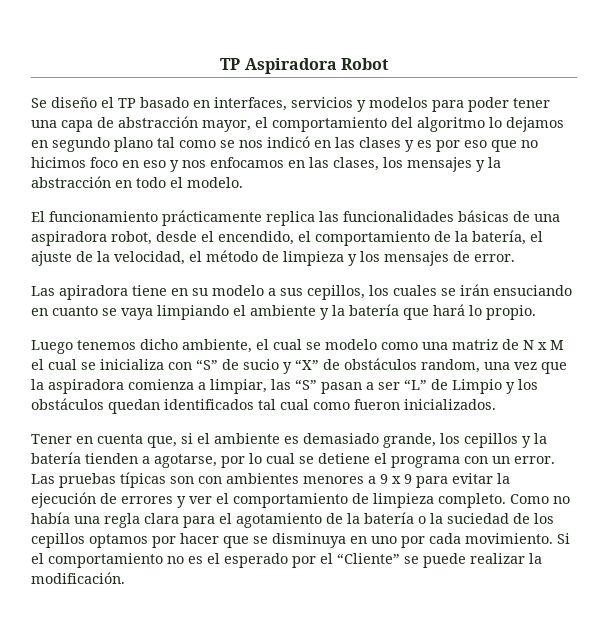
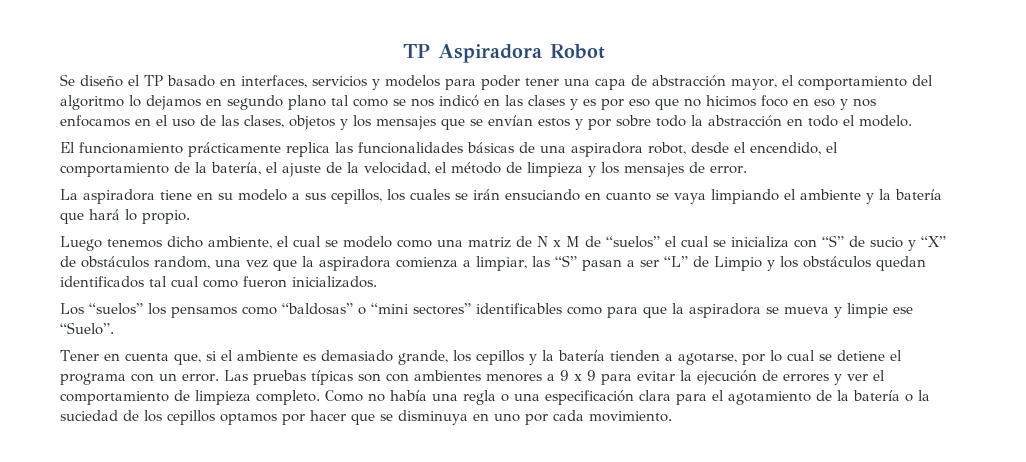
- Se diseño el TP basado en interfaces, servicios y modelos para poder tener una capa de abstracción mayor, el comportamiento del algoritmo lo dejamos en segundo plano tal como se nos indicó en las clases y es por eso que no hicimos foco en eso y nos enfocamos en las clases, los mensajes y la abstracción en todo el modelo.
+ Se diseño el TP basado en interfaces, servicios y modelos para poder tener una capa de abstracción mayor, el comportamiento del algoritmo lo dejamos en segundo plano tal como se nos indicó en las clases y es por eso que no hicimos foco en eso y nos enfocamos en el uso de las clases, objetos y los mensajes que se envían estos y por sobre todo la abstracción en todo el modelo.
- Las apiradora tiene en su modelo a sus cepillos, los cuales se irán ensuciando en cuanto se vaya limpiando el ambiente y la batería que hará lo propio.
+ La aspiradora tiene en su modelo a sus cepillos, los cuales se irán ensuciando en cuanto se vaya limpiando el ambiente y la batería que hará lo propio.
- Luego tenemos dicho ambiente, el cual se modelo como una matriz de N x M el cual se inicializa con “S” de sucio y “X” de obstáculos random, una vez que la aspiradora comienza a limpiar, las “S” pasan a ser “L” de Limpio y los obstáculos quedan identificados tal cual como fueron inicializados.
+ Luego tenemos dicho ambiente, el cual se modelo como una matriz de N x M de “suelos” el cual se inicializa con “S” de sucio y “X” de obstáculos random, una vez que la aspiradora comienza a limpiar, las “S” pasan a ser “L” de Limpio y los obstáculos quedan identificados tal cual como fueron inicializados.
+ Los “suelos” los pensamos como “baldosas” o “mini sectores” identificables como para que la aspiradora se mueva y limpie ese “Suelo”.
- Como no había una regla clara para el agotamiento de la batería o la suciedad de los cepillos optamos por hacer que se disminuya en uno por cada movimiento. Si el comportamiento no es el esperado por el “Cliente” se puede realizar la modificación.
+ Como no había una regla o una especificación clara para el agotamiento de la batería o la suciedad de los cepillos optamos por hacer que se disminuya en uno por cada movimiento.

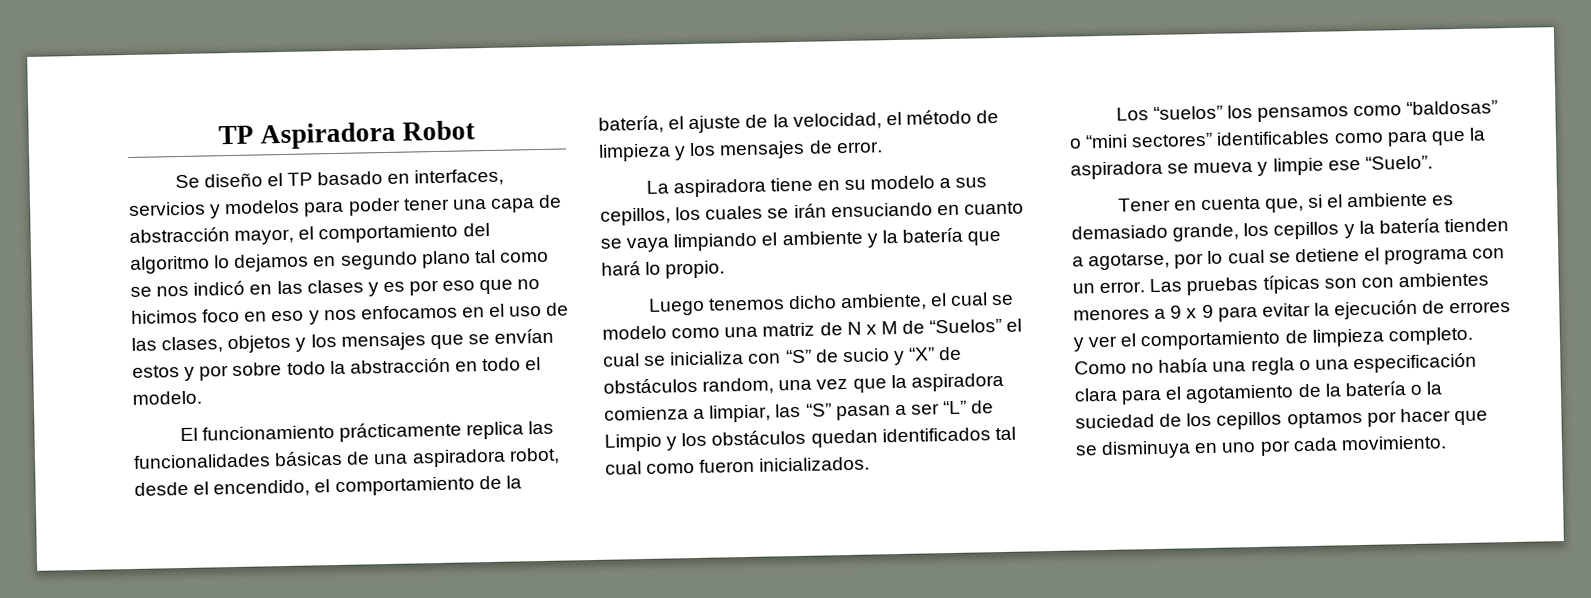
- Luego tenemos dicho ambiente, el cual se modelo como una matriz de N x M de “suelos” el cual se inicializa con “S” de sucio y “X” de obstáculos random, una vez que la aspiradora comienza a limpiar, las “S” pasan a ser “L” de Limpio y los obstáculos quedan identificados tal cual como fueron inicializados.
+ Luego tenemos dicho ambiente, el cual se modelo como una matriz de N x M de “Suelos” el cual se inicializa con “S” de sucio y “X” de obstáculos random, una vez que la aspiradora comienza a limpiar, las “S” pasan a ser “L” de Limpio y los obstáculos quedan identificados tal cual como fueron inicializados.

